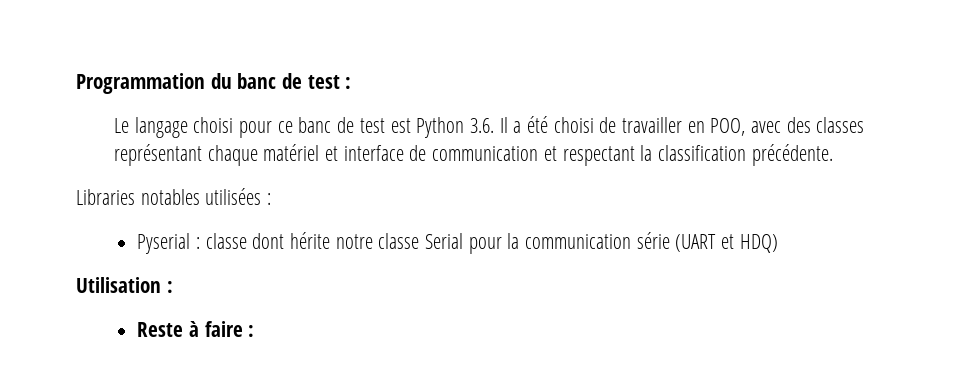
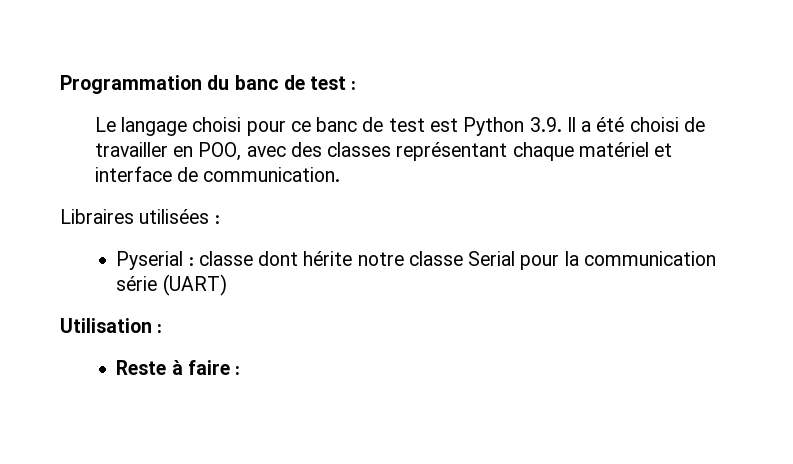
- Le langage choisi pour ce banc de test est Python 3.6. Il a été choisi de travailler en POO, avec des classes représentant chaque matériel et interface de communication et respectant la classification précédente.
- Libraries notables utilisées :
+ Le langage choisi pour ce banc de test est Python 3.9. Il a été choisi de travailler en POO, avec des classes représentant chaque matériel et interface de communication.
+ Libraires utilisées :
- Pyserial : classe dont hérite notre classe Serial pour la communication série (UART et HDQ)
+ Pyserial : classe dont hérite notre classe Serial pour la communication série (UART)

